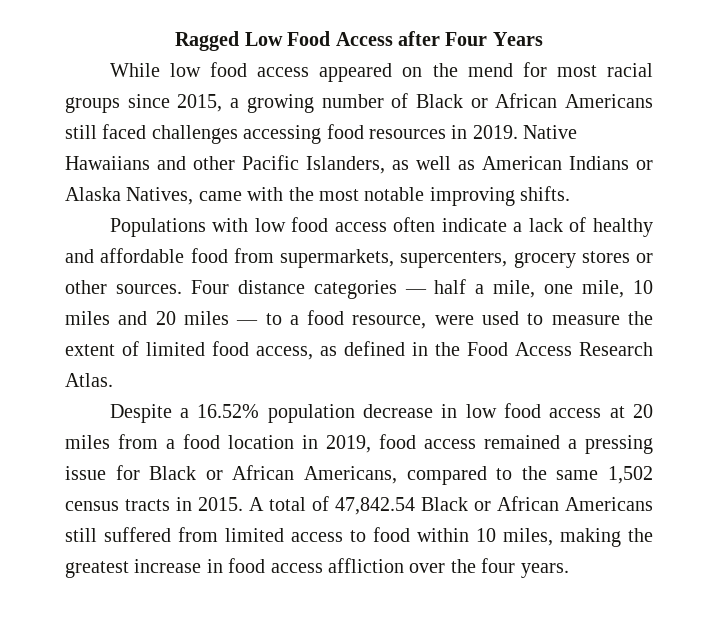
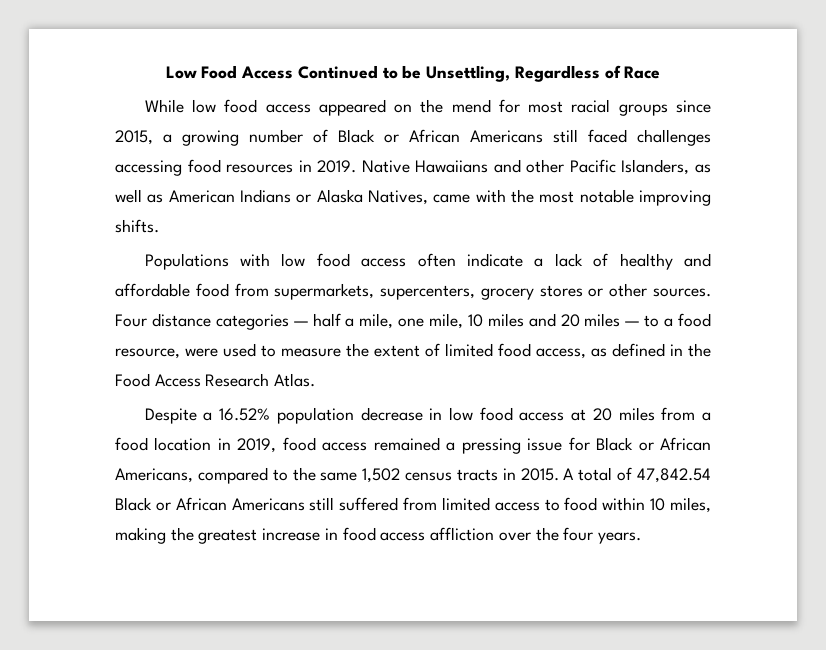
- Ragged Low Food Access after Four Years
+ Low Food Access Continued to be Unsettling, Regardless of Race

